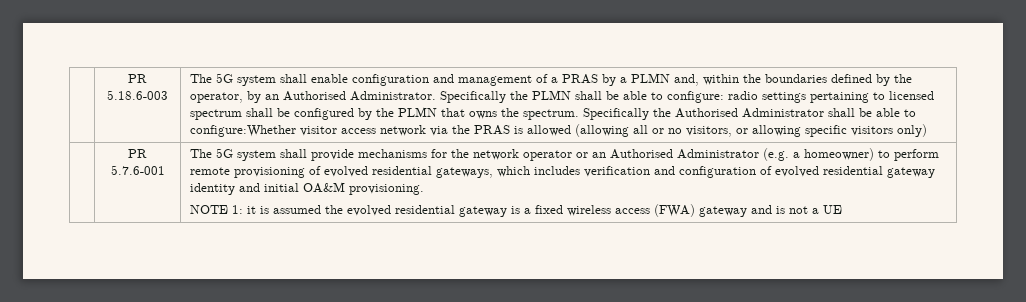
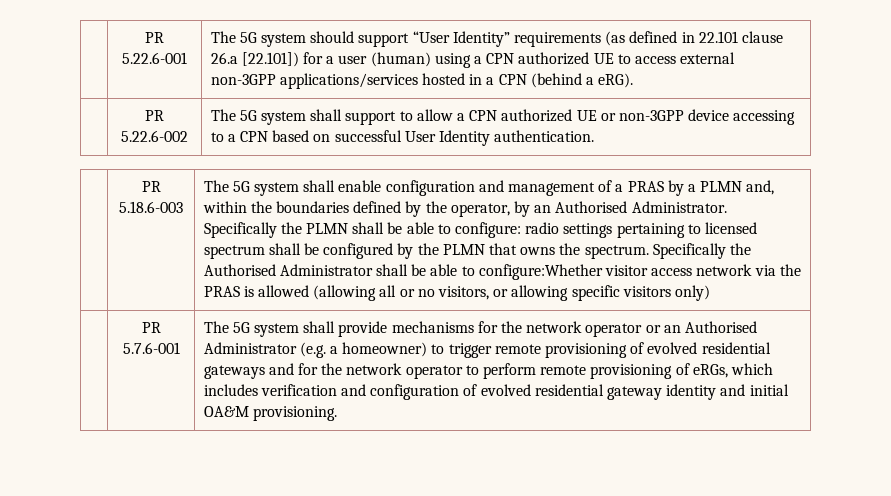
+ PR 5.22.6-001 | The 5G system should support “User Identity” requirements (as defined in 22.101 clause 26.a [22.101]) for a user (human) using a CPN authorized UE to access external non-3GPP applications/services hosted in a CPN (behind a eRG).
+ | PR 5.22.6-002 | The 5G system shall support to allow a CPN authorized UE or non-3GPP device accessing to a CPN based on successful User Identity authentication.
- The 5G system shall provide mechanisms for the network operator or an Authorised Administrator (e.g. a homeowner) to perform remote provisioning of evolved residential gateways, which includes verification and configuration of evolved residential gateway identity and initial OA&M provisioning.
+ The 5G system shall provide mechanisms for the network operator or an Authorised Administrator (e.g. a homeowner) to trigger remote provisioning of evolved residential gateways and for the network operator to perform remote provisioning of eRGs, which includes verification and configuration of evolved residential gateway identity and initial OA&M provisioning.
- NOTE 1: it is assumed the evolved residential gateway is a fixed wireless access (FWA) gateway and is not a UE

